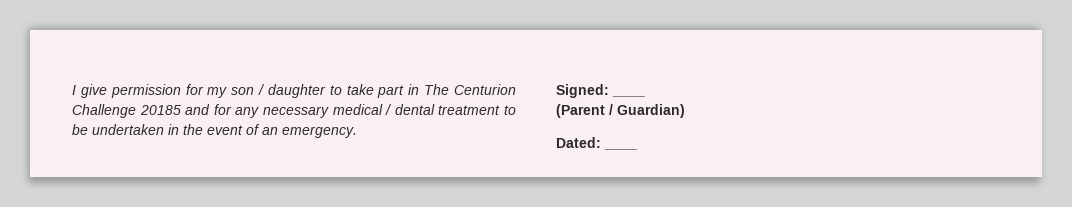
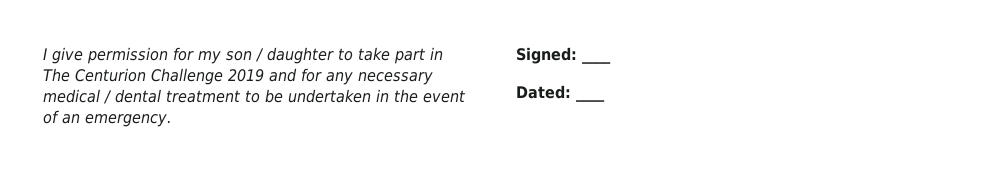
- I give permission for my son / daughter to take part in The Centurion Challenge 20185 and for any necessary medical / dental treatment to be undertaken in the event of an emergency.
+ I give permission for my son / daughter to take part in The Centurion Challenge 2019 and for any necessary medical / dental treatment to be undertaken in the event of an emergency.
- (Parent / Guardian)

